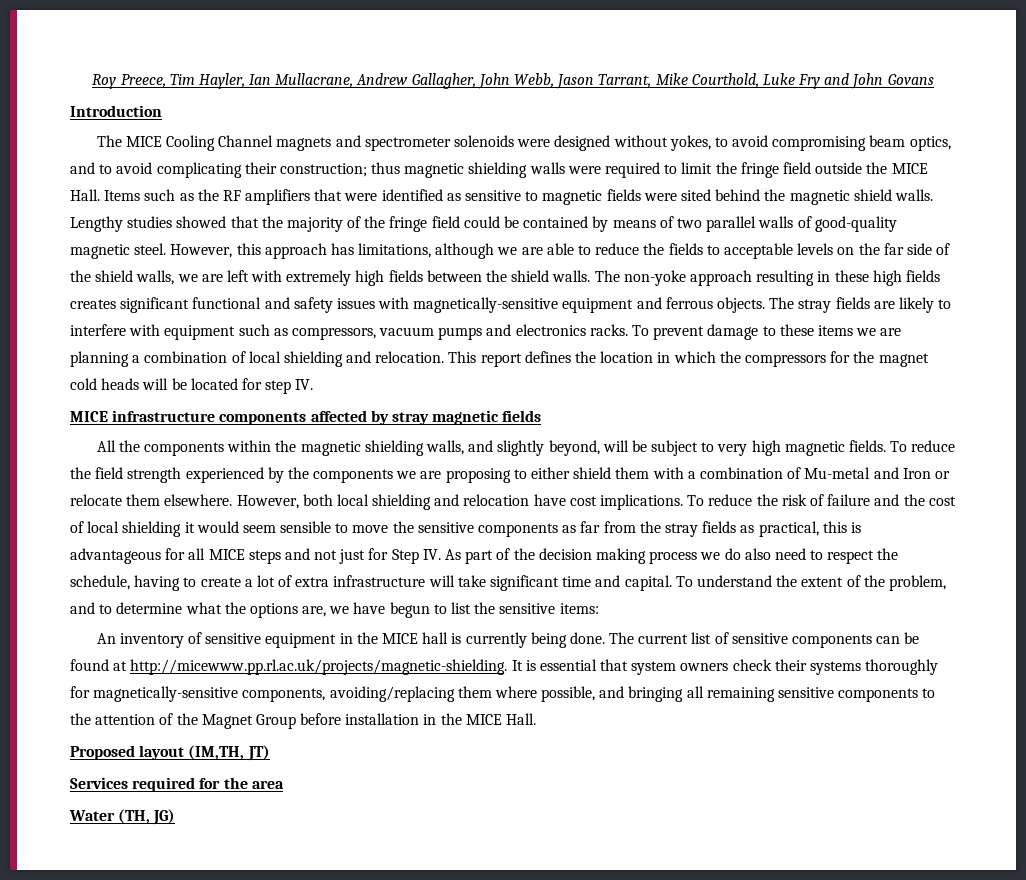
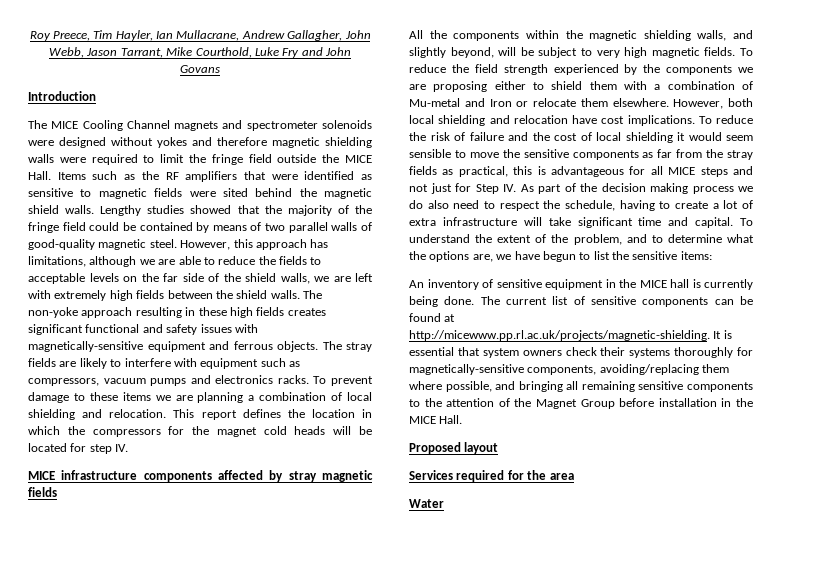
- The MICE Cooling Channel magnets and spectrometer solenoids were designed without yokes, to avoid compromising beam optics, and to avoid complicating their construction; thus magnetic shielding walls were required to limit the fringe field outside the MICE Hall.
+ The MICE Cooling Channel magnets and spectrometer solenoids were designed without yokes and therefore magnetic shielding walls were required to limit the fringe field outside the MICE Hall.
- To reduce the field strength experienced by the components we are proposing to either shield them with a combination of Mu-metal and Iron or relocate them elsewhere.
+ To reduce the field strength experienced by the components we are proposing either to shield them with a combination of Mu-metal and Iron or relocate them elsewhere.
- Proposed layout (IM,TH, JT)
+ Proposed layout
- Water (TH, JG)
+ Water

